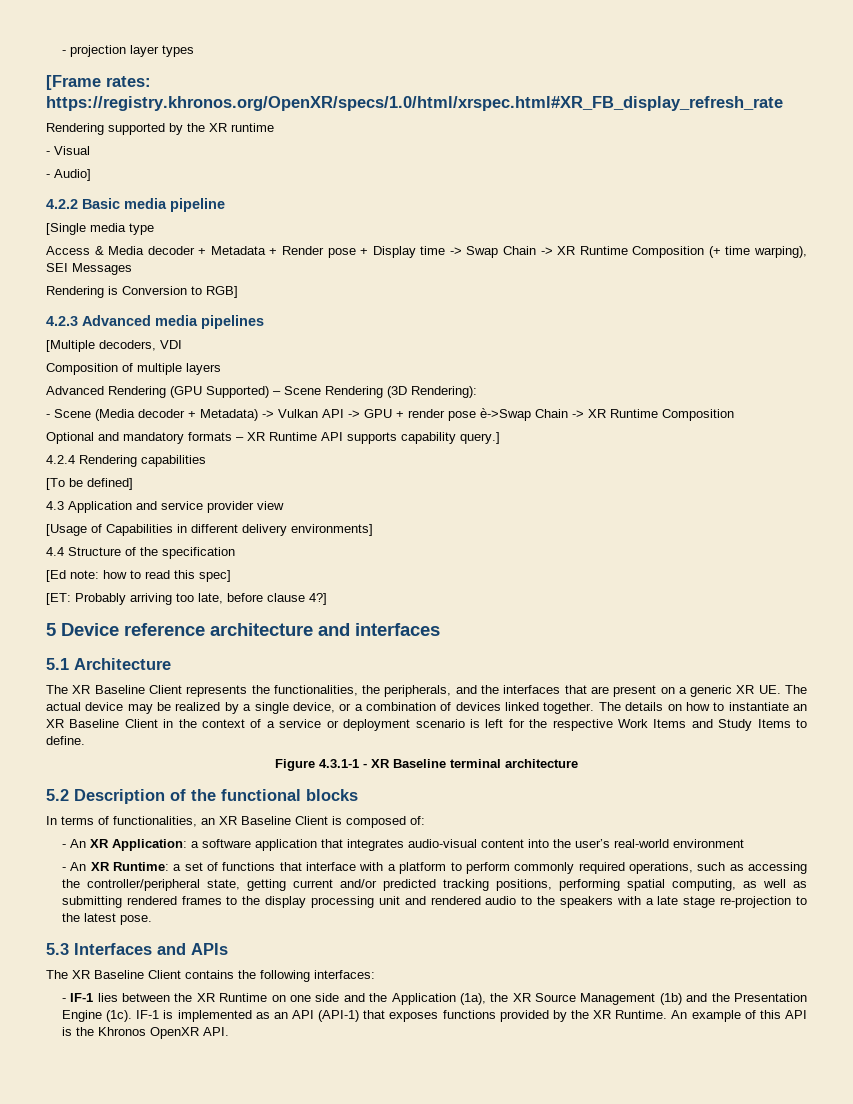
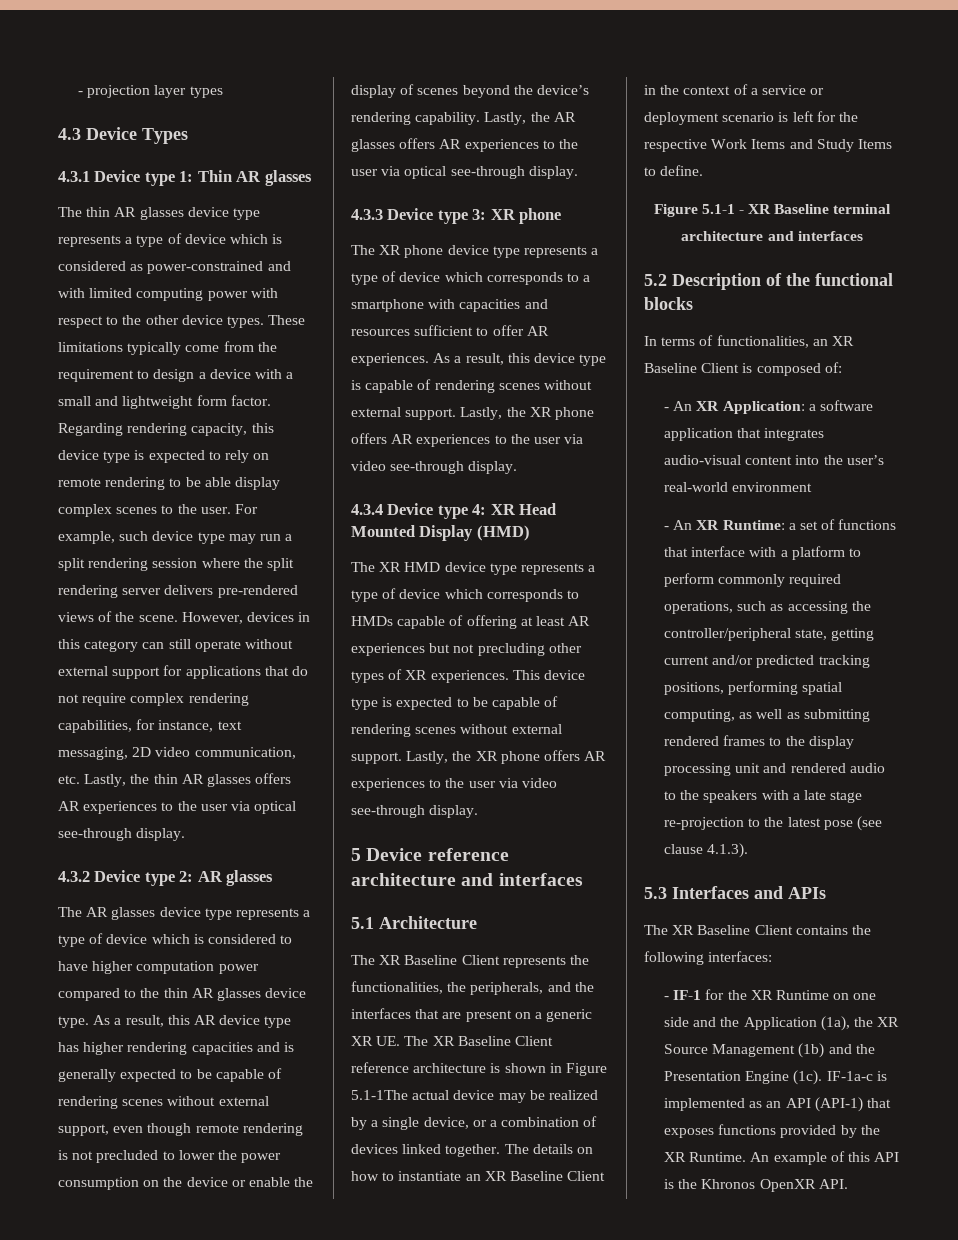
- [Frame rates: https://registry.khronos.org/OpenXR/specs/1.0/html/xrspec.html#XR_FB_display_refresh_rate
- Rendering supported by the XR runtime
- - Visual
- - Audio]
- 4.2.2 Basic media pipeline
- [Single media type
- Access & Media decoder + Metadata + Render pose + Display time -> Swap Chain -> XR Runtime Composition (+ time warping), SEI Messages
- Rendering is Conversion to RGB]
- 4.2.3 Advanced media pipelines
- [Multiple decoders, VDI
- Composition of multiple layers
- Advanced Rendering (GPU Supported) – Scene Rendering (3D Rendering):
- - Scene (Media decoder + Metadata) -> Vulkan API -> GPU + render pose è->Swap Chain -> XR Runtime Composition
- Optional and mandatory formats – XR Runtime API supports capability query.]
- 4.2.4 Rendering capabilities
- [To be defined]
- 4.3 Application and service provider view
- [Usage of Capabilities in different delivery environments]
- 4.4 Structure of the specification
- [Ed note: how to read this spec]
- [ET: Probably arriving too late, before clause 4?]
+ 4.3 Device Types
+ 4.3.1 Device type 1: Thin AR glasses
+ The thin AR glasses device type represents a type of device which is considered as power-constrained and with limited computing power with respect to the other device types. These limitations typically come from the requirement to design a device with a small and lightweight form factor. Regarding rendering capacity, this device type is expected to rely on remote rendering to be able display complex scenes to the user. For example, such device type may run a split rendering session where the split rendering server delivers pre-rendered views of the scene. However, devices in this category can still operate without external support for applications that do not require complex rendering capabilities, for instance, text messaging, 2D video communication, etc. Lastly, the thin AR glasses offers AR experiences to the user via optical see-through display.
+ 4.3.2 Device type 2: AR glasses
+ The AR glasses device type represents a type of device which is considered to have higher computation power compared to the thin AR glasses device type. As a result, this AR device type has higher rendering capacities and is generally expected to be capable of rendering scenes without external support, even though remote rendering is not precluded to lower the power consumption on the device or enable the display of scenes beyond the device’s rendering capability. Lastly, the AR glasses offers AR experiences to the user via optical see-through display.
+ 4.3.3 Device type 3: XR phone
+ The XR phone device type represents a type of device which corresponds to a smartphone with capacities and resources sufficient to offer AR experiences. As a result, this device type is capable of rendering scenes without external support. Lastly, the XR phone offers AR experiences to the user via video see-through display.
+ 4.3.4 Device type 4: XR Head Mounted Display (HMD)
+ The XR HMD device type represents a type of device which corresponds to HMDs capable of offering at least AR experiences but not precluding other types of XR experiences. This device type is expected to be capable of rendering scenes without external support. Lastly, the XR phone offers AR experiences to the user via video see-through display.
- The XR Baseline Client represents the functionalities, the peripherals, and the interfaces that are present on a generic XR UE. The actual device may be realized by a single device, or a combination of devices linked together.
+ The XR Baseline Client represents the functionalities, the peripherals, and the interfaces that are present on a generic XR UE. The XR Baseline Client reference architecture is shown in Figure 5.1-1The actual device may be realized by a single device, or a combination of devices linked together.
- Figure 4.3.1-1 - XR Baseline terminal architecture
+ Figure 5.1-1 - XR Baseline terminal architecture and interfaces
- - An XR Runtime: a set of functions that interface with a platform to perform commonly required operations, such as accessing the controller/peripheral state, getting current and/or predicted tracking positions, performing spatial computing, as well as submitting rendered frames to the display processing unit and rendered audio to the speakers with a late stage re-projection to the latest pose.
+ - An XR Runtime: a set of functions that interface with a platform to perform commonly required operations, such as accessing the controller/peripheral state, getting current and/or predicted tracking positions, performing spatial computing, as well as submitting rendered frames to the display processing unit and rendered audio to the speakers with a late stage re-projection to the latest pose (see clause 4.1.3).
- - IF-1 lies between the XR Runtime on one side and the Application (1a), the XR Source Management (1b) and the Presentation Engine (1c).
+ - IF-1 for the XR Runtime on one side and the Application (1a), the XR Source Management (1b) and the Presentation Engine (1c).
- IF-1 is implemented as an API (API-1) that exposes functions provided by the XR Runtime.
+ IF-1a-c is implemented as an API (API-1) that exposes functions provided by the XR Runtime.

